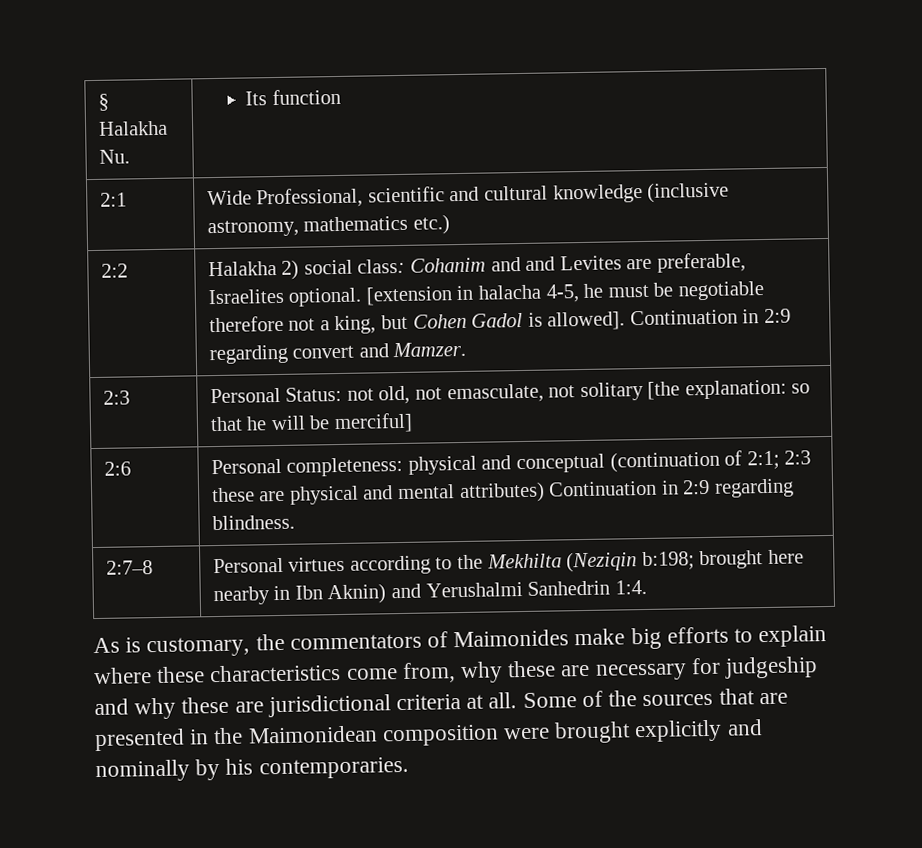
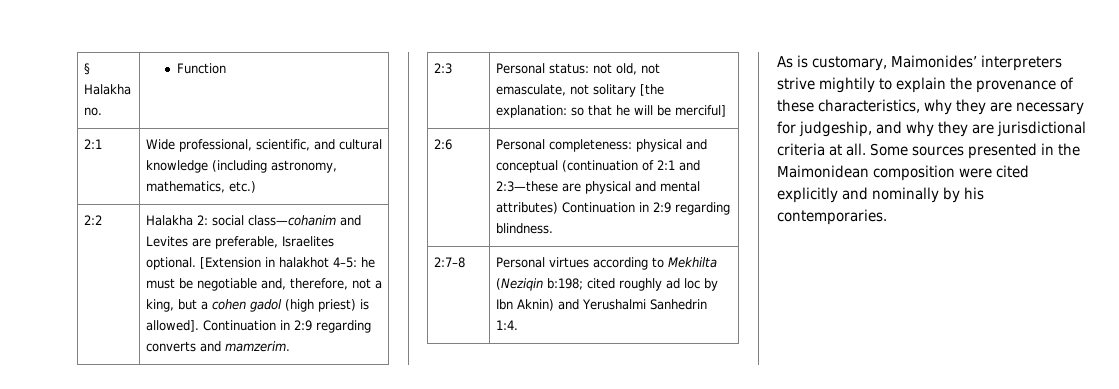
- § Halakha Nu. | Its function
+ § Halakha no. | Function
- 2:1 | Wide Professional, scientific and cultural knowledge (inclusive astronomy, mathematics etc.)
+ 2:1 | Wide professional, scientific, and cultural knowledge (including astronomy, mathematics, etc.)
- 2:2 | Halakha 2) social class: Cohanim and and Levites are preferable, Israelites optional. [extension in halacha 4-5, he must be negotiable therefore not a king, but Cohen Gadol is allowed]. Continuation in 2:9 regarding convert and Mamzer.
+ 2:2 | Halakha 2: social class—cohanim and Levites are preferable, Israelites optional. [Extension in halakhot 4–5: he must be negotiable and, therefore, not a king, but a cohen gadol (high priest) is allowed]. Continuation in 2:9 regarding converts and mamzerim.
- 2:3 | Personal Status: not old, not emasculate, not solitary [the explanation: so that he will be merciful]
+ 2:3 | Personal status: not old, not emasculate, not solitary [the explanation: so that he will be merciful]
- 2:6 | Personal completeness: physical and conceptual (continuation of 2:1; 2:3 these are physical and mental attributes) Continuation in 2:9 regarding blindness.
+ 2:6 | Personal completeness: physical and conceptual (continuation of 2:1 and 2:3—these are physical and mental attributes) Continuation in 2:9 regarding blindness.
- 2:7–8 | Personal virtues according to the Mekhilta (Neziqin b:198; brought here nearby in Ibn Aknin) and Yerushalmi Sanhedrin 1:4.
+ 2:7–8 | Personal virtues according to Mekhilta (Neziqin b:198; cited roughly ad loc by Ibn Aknin) and Yerushalmi Sanhedrin 1:4.
- As is customary, the commentators of Maimonides make big efforts to explain where these characteristics come from, why these are necessary for judgeship and why these are jurisdictional criteria at all.
+ As is customary, Maimonides’ interpreters strive mightily to explain the provenance of these characteristics, why they are necessary for judgeship, and why they are jurisdictional criteria at all.
- Some of the sources that are presented in the Maimonidean composition were brought explicitly and nominally by his contemporaries.
+ Some sources presented in the Maimonidean composition were cited explicitly and nominally by his contemporaries.

